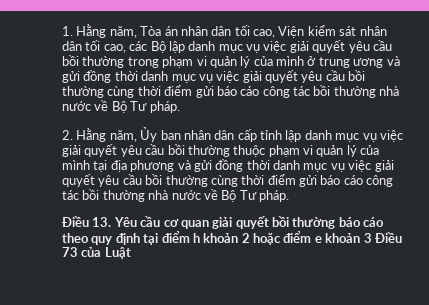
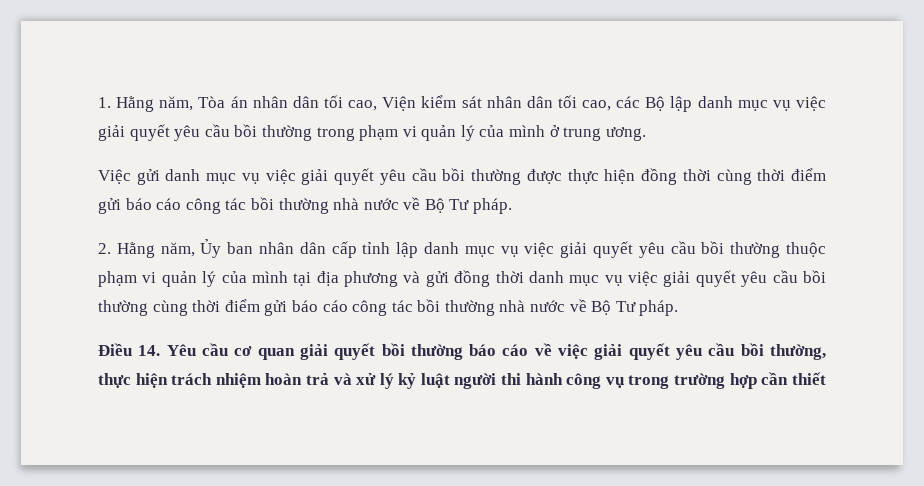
- 1. Hằng năm, Tòa án nhân dân tối cao, Viện kiểm sát nhân dân tối cao, các Bộ lập danh mục vụ việc giải quyết yêu cầu bồi thường trong phạm vi quản lý của mình ở trung ương và gửi đồng thời danh mục vụ việc giải quyết yêu cầu bồi thường cùng thời điểm gửi báo cáo công tác bồi thường nhà nước về Bộ Tư pháp.
+ 1. Hằng năm, Tòa án nhân dân tối cao, Viện kiểm sát nhân dân tối cao, các Bộ lập danh mục vụ việc giải quyết yêu cầu bồi thường trong phạm vi quản lý của mình ở trung ương.
+ Việc gửi danh mục vụ việc giải quyết yêu cầu bồi thường được thực hiện đồng thời cùng thời điểm gửi báo cáo công tác bồi thường nhà nước về Bộ Tư pháp.
- Điều 13. Yêu cầu cơ quan giải quyết bồi thường báo cáo theo quy định tại điểm h khoản 2 hoặc điểm e khoản 3 Điều 73 của Luật
+ Điều 14. Yêu cầu cơ quan giải quyết bồi thường báo cáo về việc giải quyết yêu cầu bồi thường, thực hiện trách nhiệm hoàn trả và xử lý kỷ luật người thi hành công vụ trong trường hợp cần thiết

